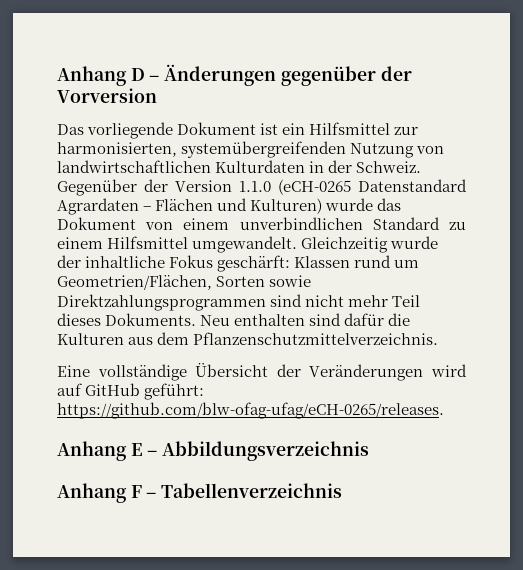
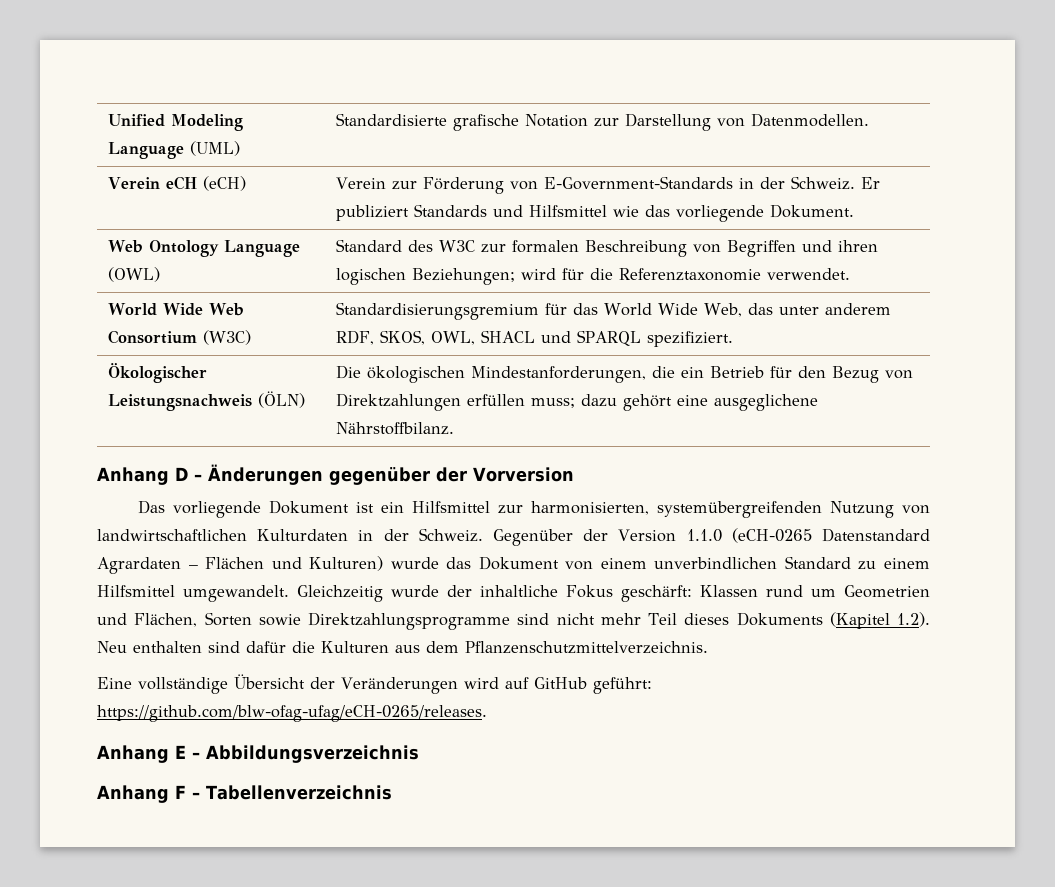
+ Unified Modeling Language (UML) | Standardisierte grafische Notation zur Darstellung von Datenmodellen.
+ Verein eCH (eCH) | Verein zur Förderung von E-Government-Standards in der Schweiz. Er publiziert Standards und Hilfsmittel wie das vorliegende Dokument.
+ Web Ontology Language (OWL) | Standard des W3C zur formalen Beschreibung von Begriffen und ihren logischen Beziehungen; wird für die Referenztaxonomie verwendet.
+ World Wide Web Consortium (W3C) | Standardisierungsgremium für das World Wide Web, das unter anderem RDF, SKOS, OWL, SHACL und SPARQL spezifiziert.
+ Ökologischer Leistungsnachweis (ÖLN) | Die ökologischen Mindestanforderungen, die ein Betrieb für den Bezug von Direktzahlungen erfüllen muss; dazu gehört eine ausgeglichene Nährstoffbilanz.
- Gleichzeitig wurde der inhaltliche Fokus geschärft: Klassen rund um Geometrien/Flächen, Sorten sowie Direktzahlungsprogrammen sind nicht mehr Teil dieses Dokuments. Neu enthalten sind dafür die Kulturen aus dem Pflanzenschutzmittelverzeichnis.
+ Gleichzeitig wurde der inhaltliche Fokus geschärft: Klassen rund um Geometrien und Flächen, Sorten sowie Direktzahlungsprogramme sind nicht mehr Teil dieses Dokuments (Kapitel 1.2). Neu enthalten sind dafür die Kulturen aus dem Pflanzenschutzmittelverzeichnis.

